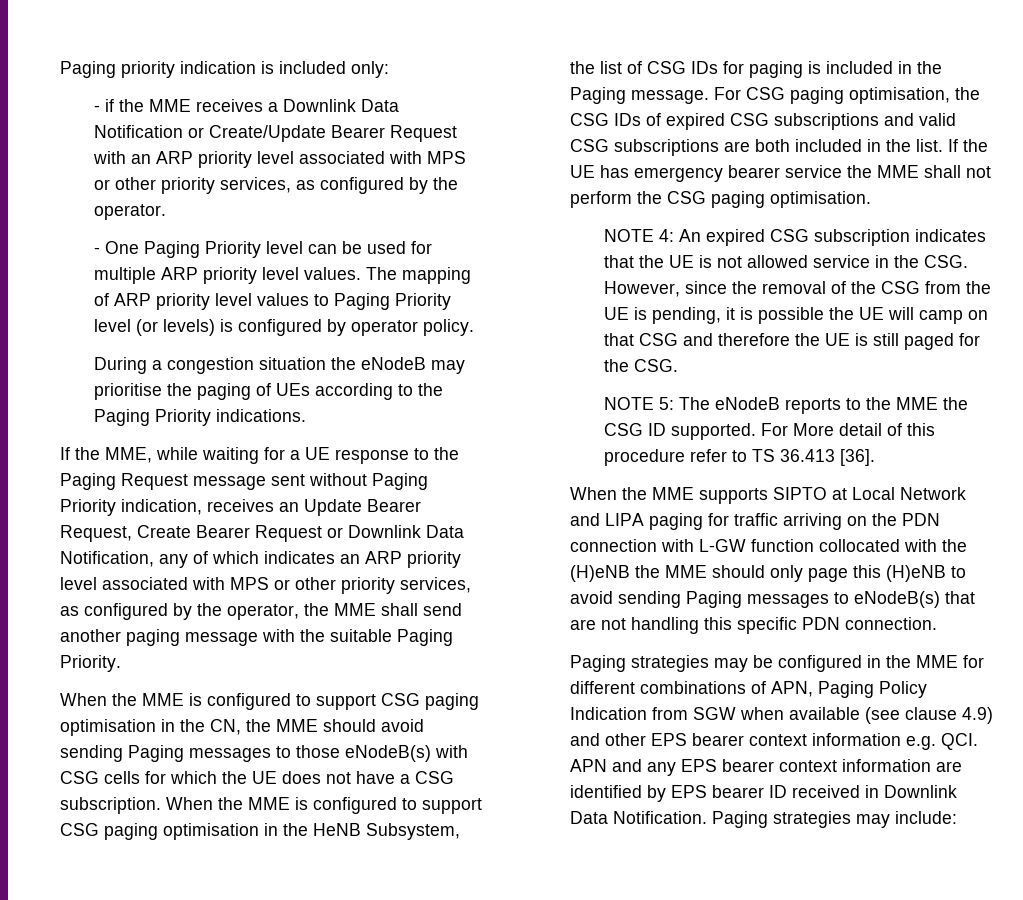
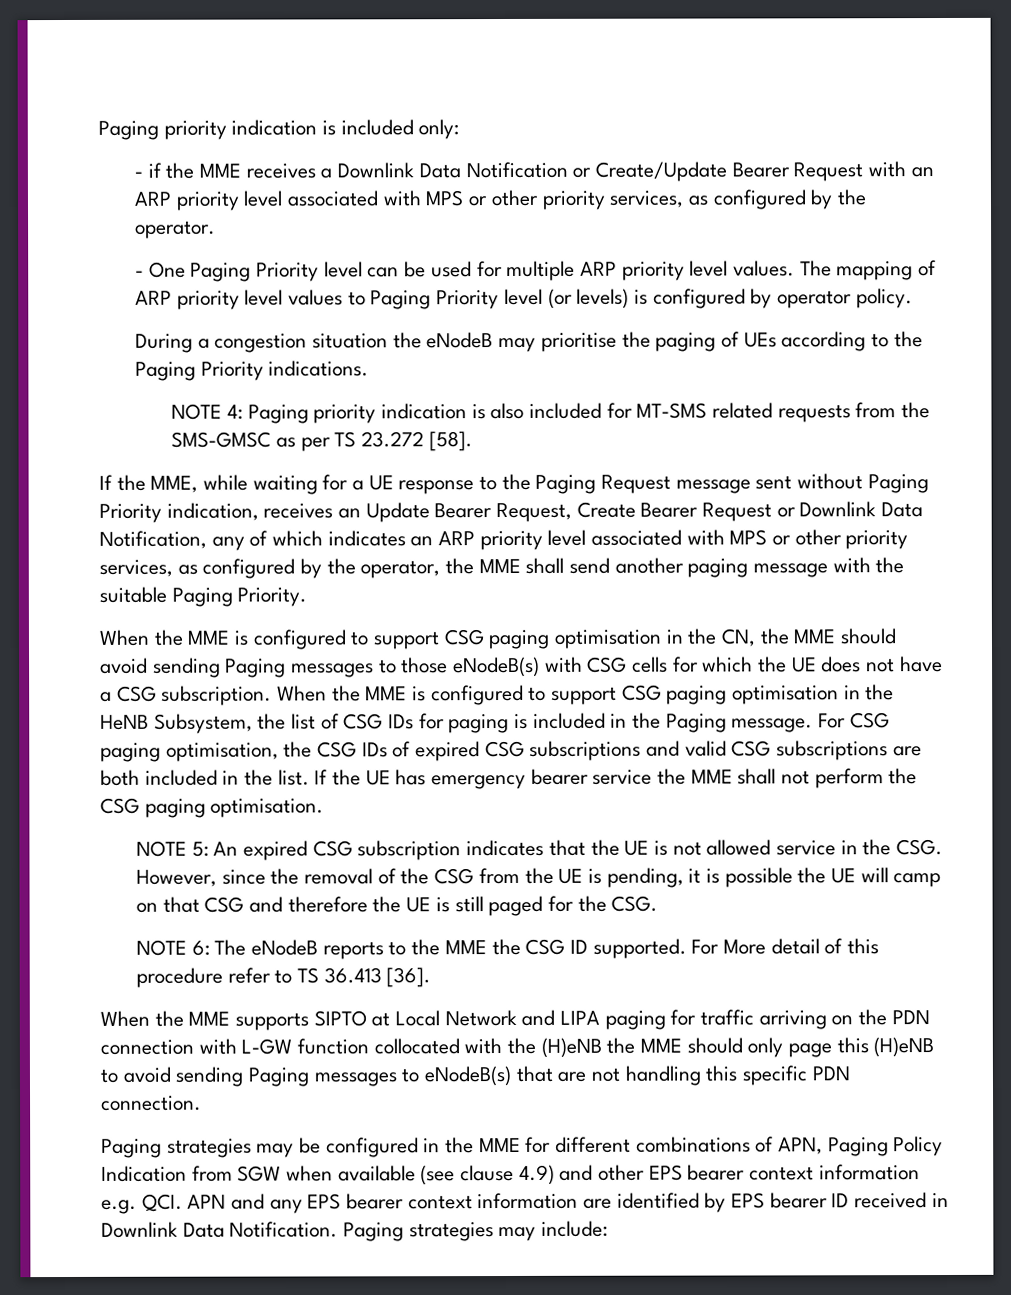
+ NOTE 4: Paging priority indication is also included for MT-SMS related requests from the SMS-GMSC as per TS 23.272 [58].
- NOTE 4: An expired CSG subscription indicates that the UE is not allowed service in the CSG. However, since the removal of the CSG from the UE is pending, it is possible the UE will camp on that CSG and therefore the UE is still paged for the CSG.
+ NOTE 5: An expired CSG subscription indicates that the UE is not allowed service in the CSG. However, since the removal of the CSG from the UE is pending, it is possible the UE will camp on that CSG and therefore the UE is still paged for the CSG.
- NOTE 5: The eNodeB reports to the MME the CSG ID supported.
+ NOTE 6: The eNodeB reports to the MME the CSG ID supported.

